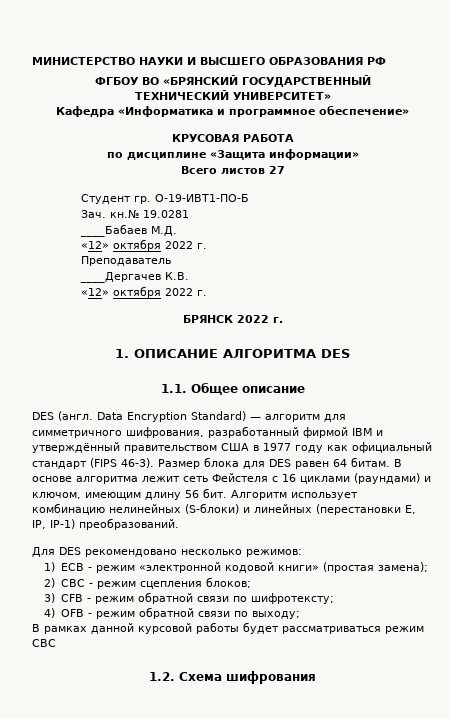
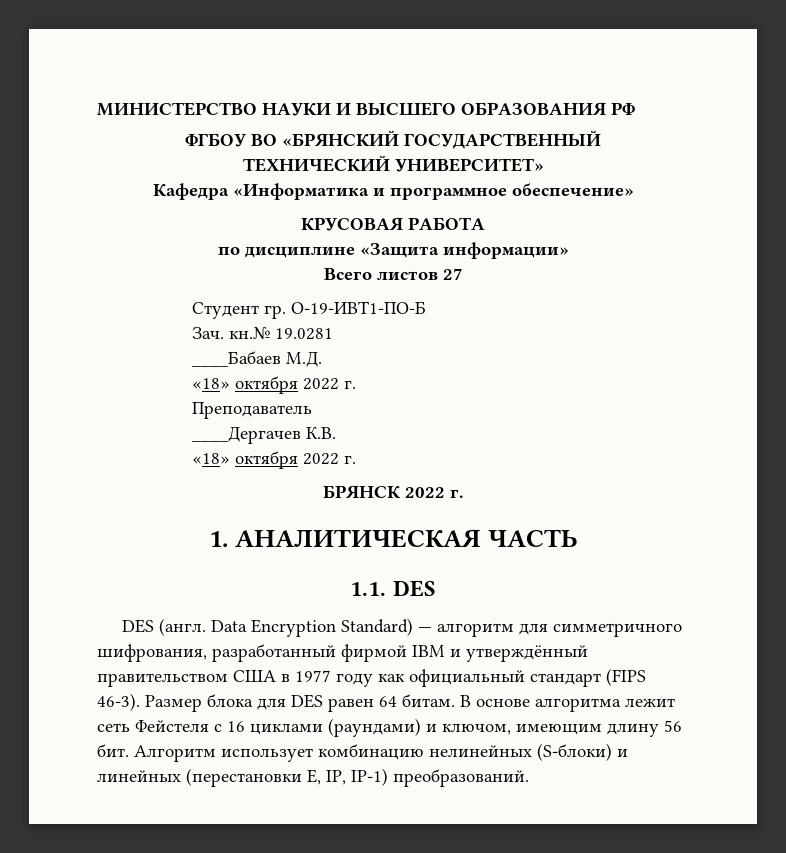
  ____Бабаев М.Д.
- «12» октября 2022 г.
+ «18» октября 2022 г.
  ____Дергачев К.В.
- «12» октября 2022 г.
+ «18» октября 2022 г.
- 1. ОПИСАНИЕ АЛГОРИТМА DES
+ 1. АНАЛИТИЧЕСКАЯ ЧАСТЬ
- 1.1. Общее описание
+ 1.1. DES
- Для DES рекомендовано несколько режимов:
- 1) ECB - режим «электронной кодовой книги» (простая замена);
- 2) CBC - режим сцепления блоков;
- 3) CFB - режим обратной связи по шифротексту;
- 4) OFB - режим обратной связи по выходу;
- В рамках данной курсовой работы будет рассматриваться режим CBC
- 1.2. Схема шифрования

